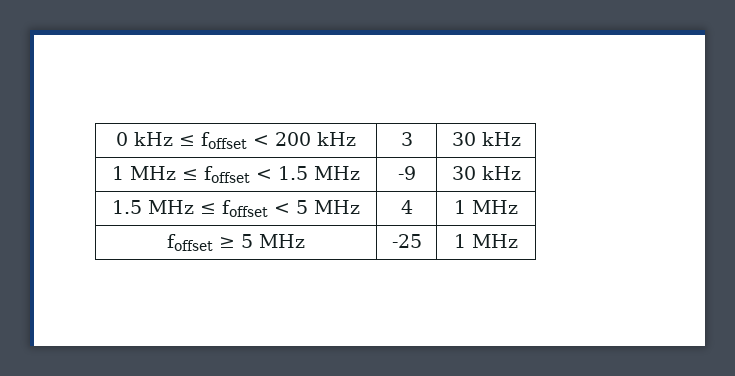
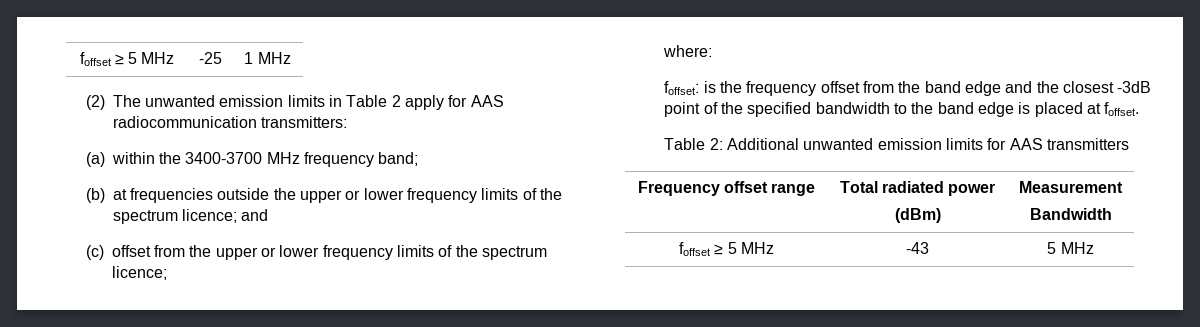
- 0 kHz ≤ foffset < 200 kHz | 3 | 30 kHz
- 1 MHz ≤ foffset < 1.5 MHz | -9 | 30 kHz
- 1.5 MHz ≤ foffset < 5 MHz | 4 | 1 MHz
+ (2) The unwanted emission limits in Table 2 apply for AAS radiocommunication transmitters:
+ (a) within the 3400-3700 MHz frequency band;
+ (b) at frequencies outside the upper or lower frequency limits of the spectrum licence; and
+ (c) offset from the upper or lower frequency limits of the spectrum licence;
+ where:
+ foffset: is the frequency offset from the band edge and the closest -3dB point of the specified bandwidth to the band edge is placed at foffset.
+ Table 2: Additional unwanted emission limits for AAS transmitters
+ Frequency offset range | Total radiated power
+ (dBm) | Measurement
+ Bandwidth
+ foffset ≥ 5 MHz | -43 | 5 MHz

